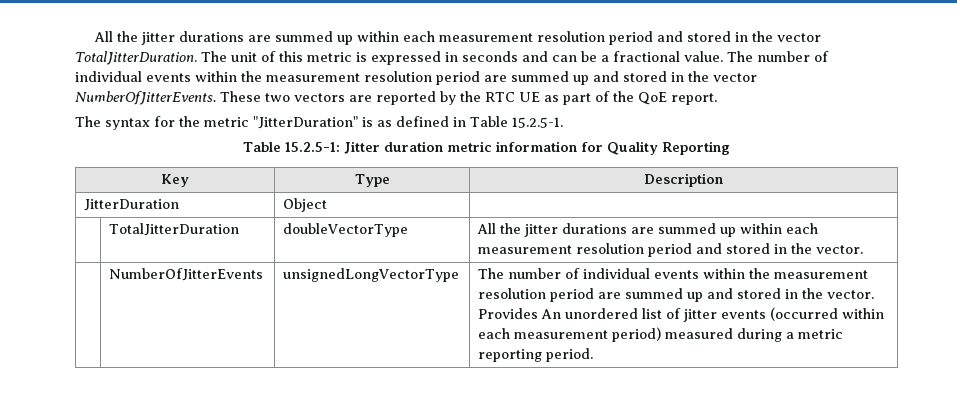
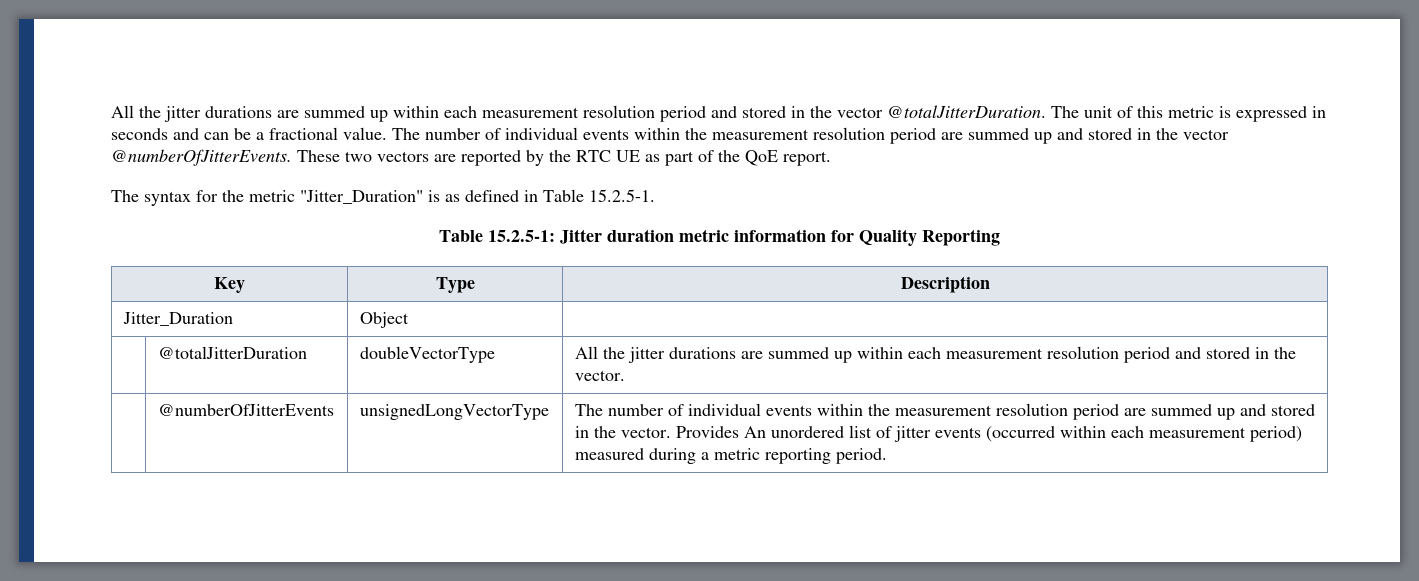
- All the jitter durations are summed up within each measurement resolution period and stored in the vector TotalJitterDuration.
+ All the jitter durations are summed up within each measurement resolution period and stored in the vector @totalJitterDuration.
- The number of individual events within the measurement resolution period are summed up and stored in the vector NumberOfJitterEvents.
+ The number of individual events within the measurement resolution period are summed up and stored in the vector @numberOfJitterEvents.
- The syntax for the metric "JitterDuration" is as defined in Table 15.2.5-1.
+ The syntax for the metric "Jitter_Duration" is as defined in Table 15.2.5-1.
- JitterDuration | Object |
+ Jitter_Duration | Object |
- | TotalJitterDuration | doubleVectorType | All the jitter durations are summed up within each measurement resolution period and stored in the vector.
+ | @totalJitterDuration | doubleVectorType | All the jitter durations are summed up within each measurement resolution period and stored in the vector.
- | NumberOfJitterEvents | unsignedLongVectorType | The number of individual events within the measurement resolution period are summed up and stored in the vector. Provides An unordered list of jitter events (occurred within each measurement period) measured during a metric reporting period.
+ | @numberOfJitterEvents | unsignedLongVectorType | The number of individual events within the measurement resolution period are summed up and stored in the vector. Provides An unordered list of jitter events (occurred within each measurement period) measured during a metric reporting period.

